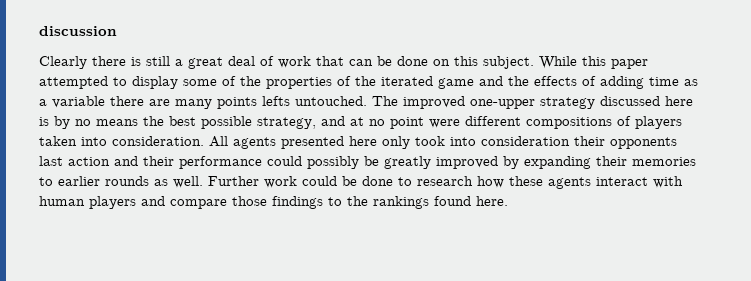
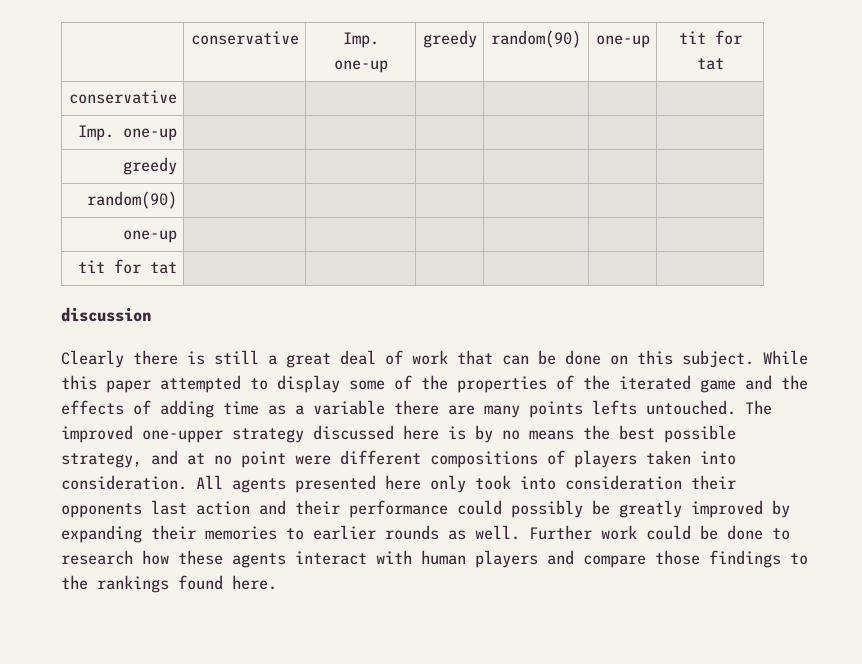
+ | conservative | Imp. one-up | greedy | random(90) | one-up | tit for tat
+ conservative | | | | | |
+ Imp. one-up | | | | | |
+ greedy | | | | | |
+ random(90) | | | | | |
+ one-up | | | | | |
+ tit for tat | | | | | |

